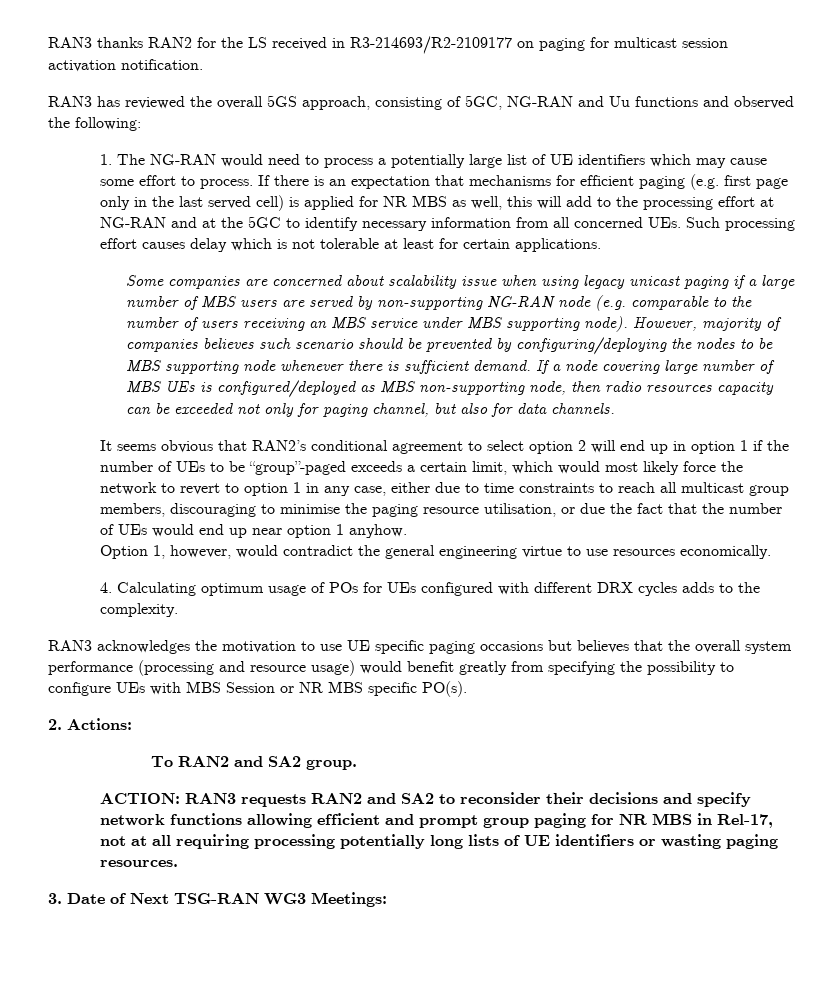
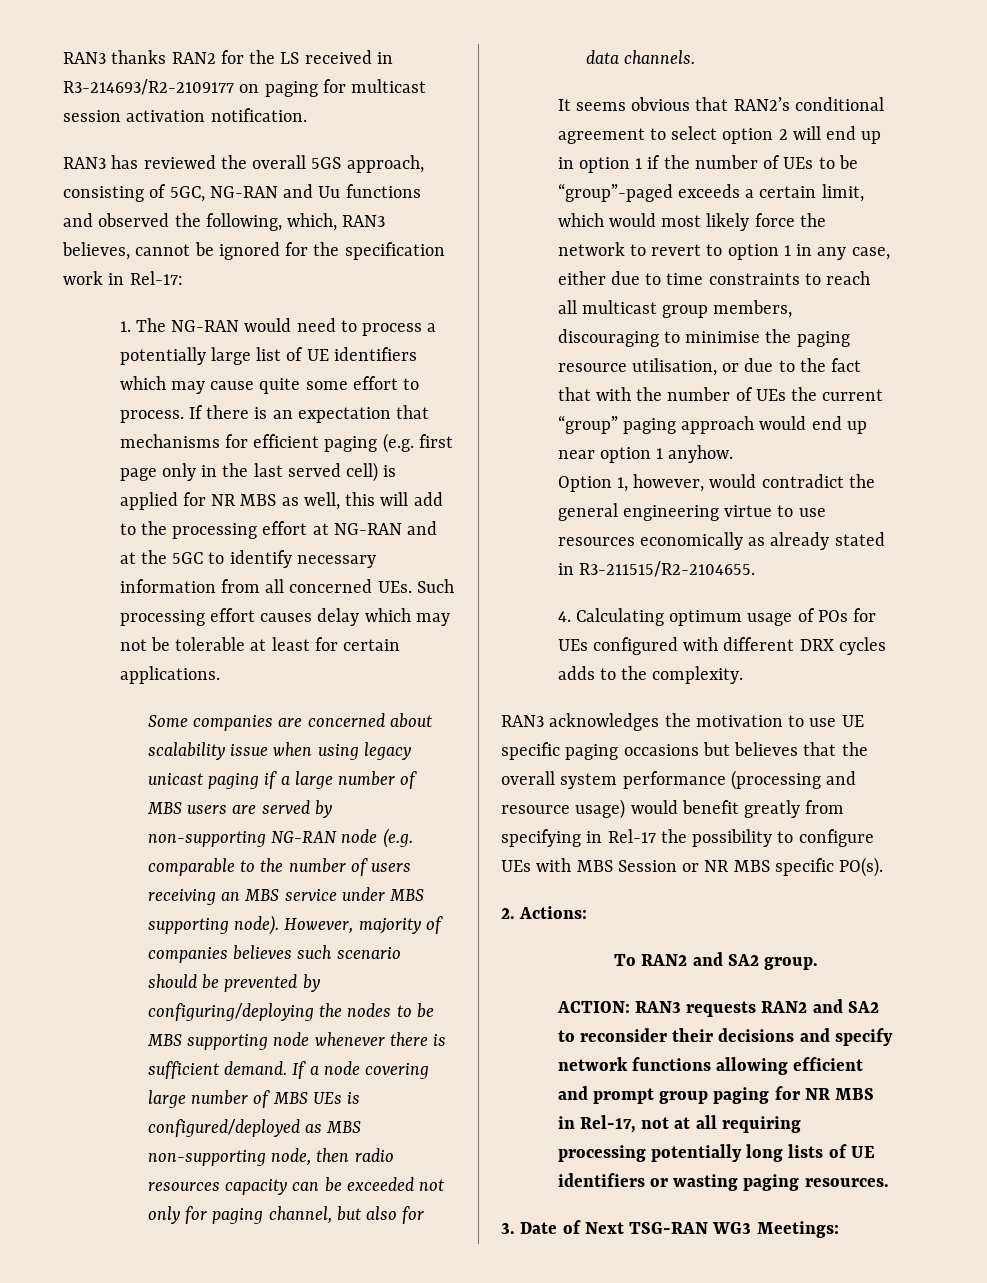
- RAN3 has reviewed the overall 5GS approach, consisting of 5GC, NG-RAN and Uu functions and observed the following:
+ RAN3 has reviewed the overall 5GS approach, consisting of 5GC, NG-RAN and Uu functions and observed the following, which, RAN3 believes, cannot be ignored for the specification work in Rel-17:
- 1. The NG-RAN would need to process a potentially large list of UE identifiers which may cause some effort to process.
+ 1. The NG-RAN would need to process a potentially large list of UE identifiers which may cause quite some effort to process.
- If there is an expectation that mechanisms for efficient paging (e.g. first page only in the last served cell) is applied for NR MBS as well, this will add to the processing effort at NG-RAN and at the 5GC to identify necessary information from all concerned UEs. Such processing effort causes delay which is not tolerable at least for certain applications.
+ If there is an expectation that mechanisms for efficient paging (e.g. first page only in the last served cell) is applied for NR MBS as well, this will add to the processing effort at NG-RAN and at the 5GC to identify necessary information from all concerned UEs. Such processing effort causes delay which may not be tolerable at least for certain applications.
- It seems obvious that RAN2’s conditional agreement to select option 2 will end up in option 1 if the number of UEs to be “group”-paged exceeds a certain limit, which would most likely force the network to revert to option 1 in any case, either due to time constraints to reach all multicast group members, discouraging to minimise the paging resource utilisation, or due the fact that the number of UEs would end up near option 1 anyhow.
+ It seems obvious that RAN2’s conditional agreement to select option 2 will end up in option 1 if the number of UEs to be “group”-paged exceeds a certain limit, which would most likely force the network to revert to option 1 in any case, either due to time constraints to reach all multicast group members, discouraging to minimise the paging resource utilisation, or due to the fact that with the number of UEs the current “group” paging approach would end up near option 1 anyhow.
- Option 1, however, would contradict the general engineering virtue to use resources economically.
+ Option 1, however, would contradict the general engineering virtue to use resources economically as already stated in R3-211515/R2-2104655.
- RAN3 acknowledges the motivation to use UE specific paging occasions but believes that the overall system performance (processing and resource usage) would benefit greatly from specifying the possibility to configure UEs with MBS Session or NR MBS specific PO(s).
+ RAN3 acknowledges the motivation to use UE specific paging occasions but believes that the overall system performance (processing and resource usage) would benefit greatly from specifying in Rel-17 the possibility to configure UEs with MBS Session or NR MBS specific PO(s).

